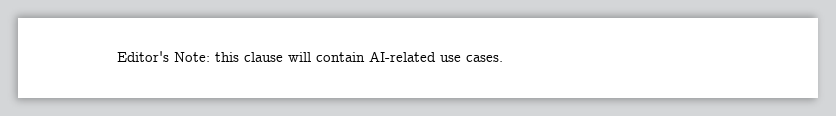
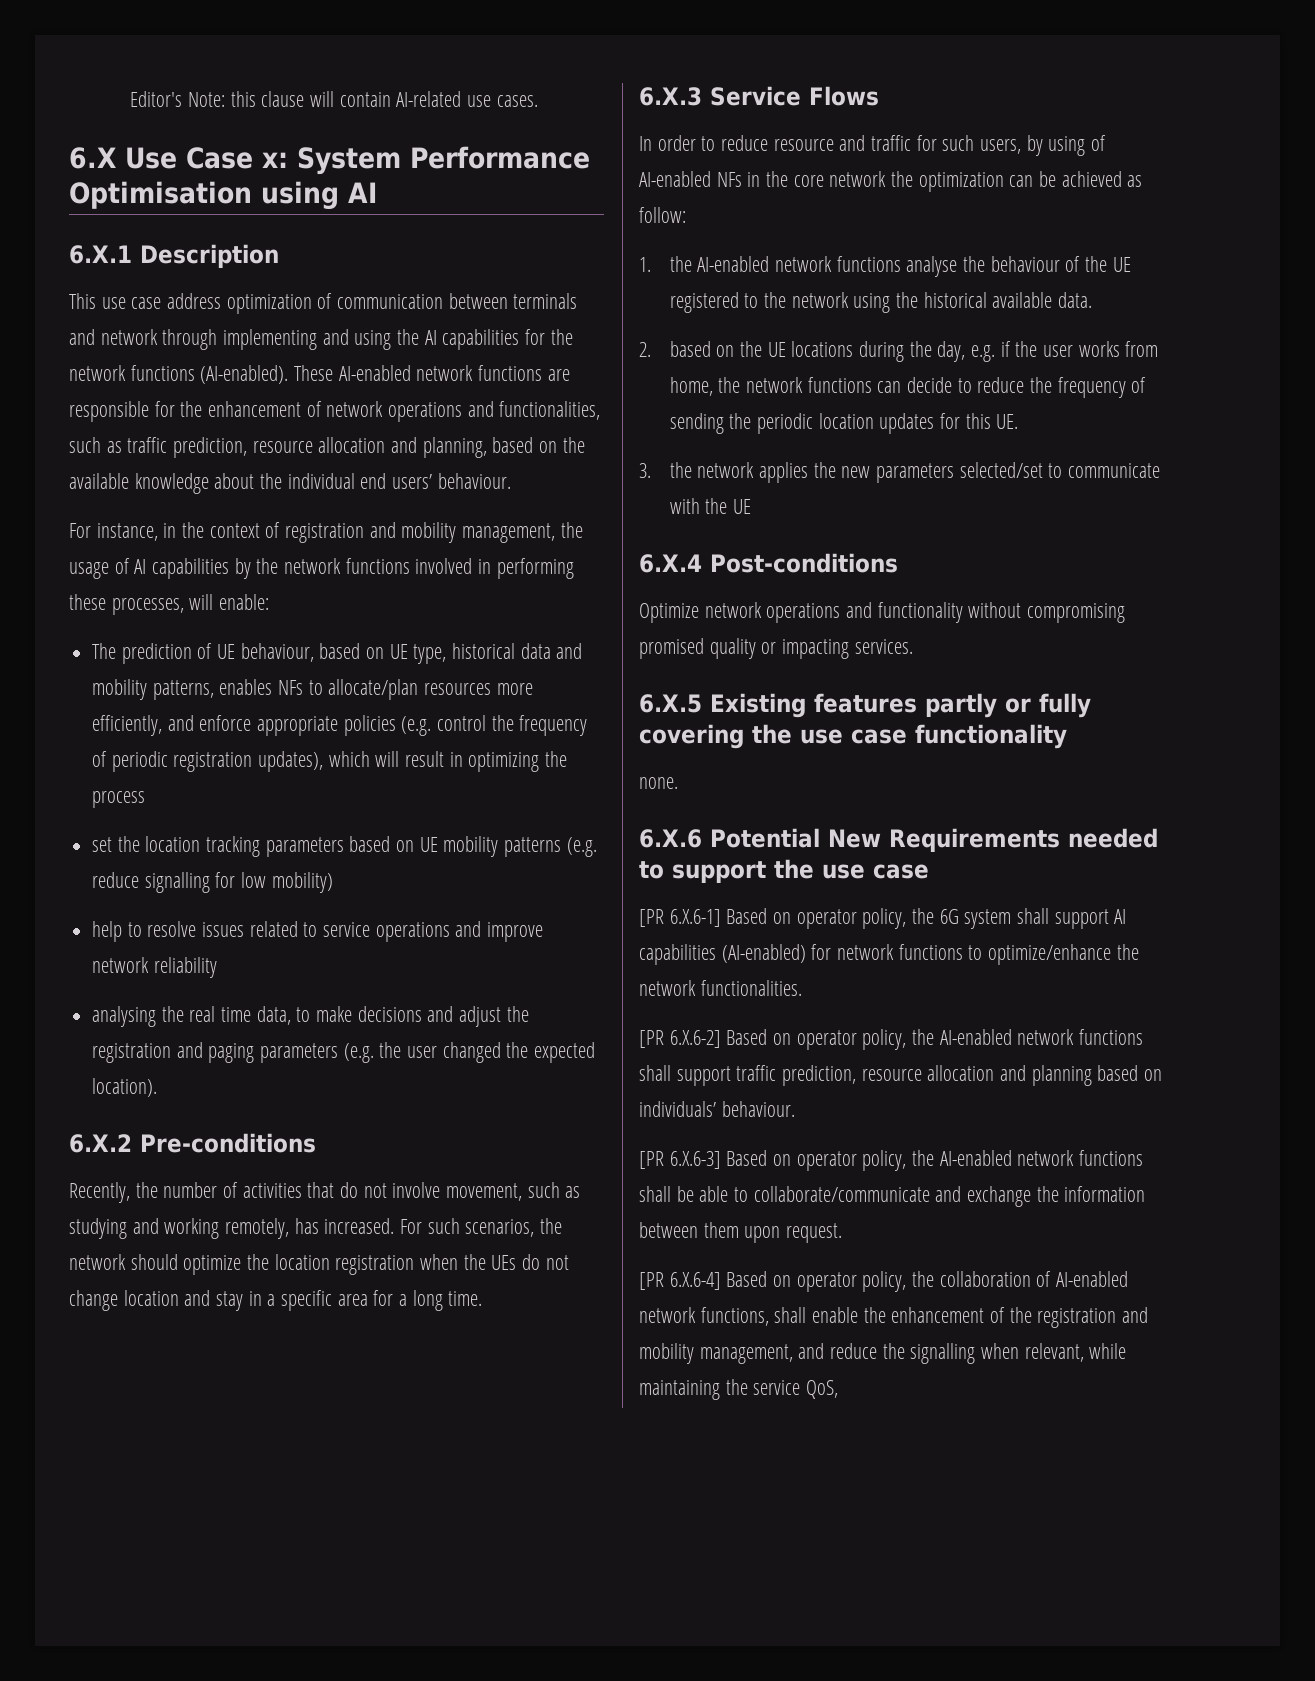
+ 6.X Use Case x: System Performance Optimisation using AI
+ 6.X.1 Description
+ This use case address optimization of communication between terminals and network through implementing and using the AI capabilities for the network functions (AI-enabled). These AI-enabled network functions are responsible for the enhancement of network operations and functionalities, such as traffic prediction, resource allocation and planning, based on the available knowledge about the individual end users’ behaviour.
+ For instance, in the context of registration and mobility management, the usage of AI capabilities by the network functions involved in performing these processes, will enable:
+ The prediction of UE behaviour, based on UE type, historical data and mobility patterns, enables NFs to allocate/plan resources more efficiently, and enforce appropriate policies (e.g. control the frequency of periodic registration updates), which will result in optimizing the process
+ set the location tracking parameters based on UE mobility patterns (e.g. reduce signalling for low mobility)
+ help to resolve issues related to service operations and improve network reliability
+ analysing the real time data, to make decisions and adjust the registration and paging parameters (e.g. the user changed the expected location).
+ 6.X.2 Pre-conditions
+ Recently, the number of activities that do not involve movement, such as studying and working remotely, has increased. For such scenarios, the network should optimize the location registration when the UEs do not change location and stay in a specific area for a long time.
+ 6.X.3 Service Flows
+ In order to reduce resource and traffic for such users, by using of AI-enabled NFs in the core network the optimization can be achieved as follow:
+ 1. the AI-enabled network functions analyse the behaviour of the UE registered to the network using the historical available data.
+ 2. based on the UE locations during the day, e.g. if the user works from home, the network functions can decide to reduce the frequency of sending the periodic location updates for this UE.
+ 3. the network applies the new parameters selected/set to communicate with the UE
+ 6.X.4 Post-conditions
+ Optimize network operations and functionality without compromising promised quality or impacting services.
+ 6.X.5 Existing features partly or fully covering the use case functionality
+ none.
+ 6.X.6 Potential New Requirements needed to support the use case
+ [PR 6.X.6-1] Based on operator policy, the 6G system shall support AI capabilities (AI-enabled) for network functions to optimize/enhance the network functionalities.
+ [PR 6.X.6-2] Based on operator policy, the AI-enabled network functions shall support traffic prediction, resource allocation and planning based on individuals’ behaviour.
+ [PR 6.X.6-3] Based on operator policy, the AI-enabled network functions shall be able to collaborate/communicate and exchange the information between them upon request.
+ [PR 6.X.6-4] Based on operator policy, the collaboration of AI-enabled network functions, shall enable the enhancement of the registration and mobility management, and reduce the signalling when relevant, while maintaining the service QoS,

